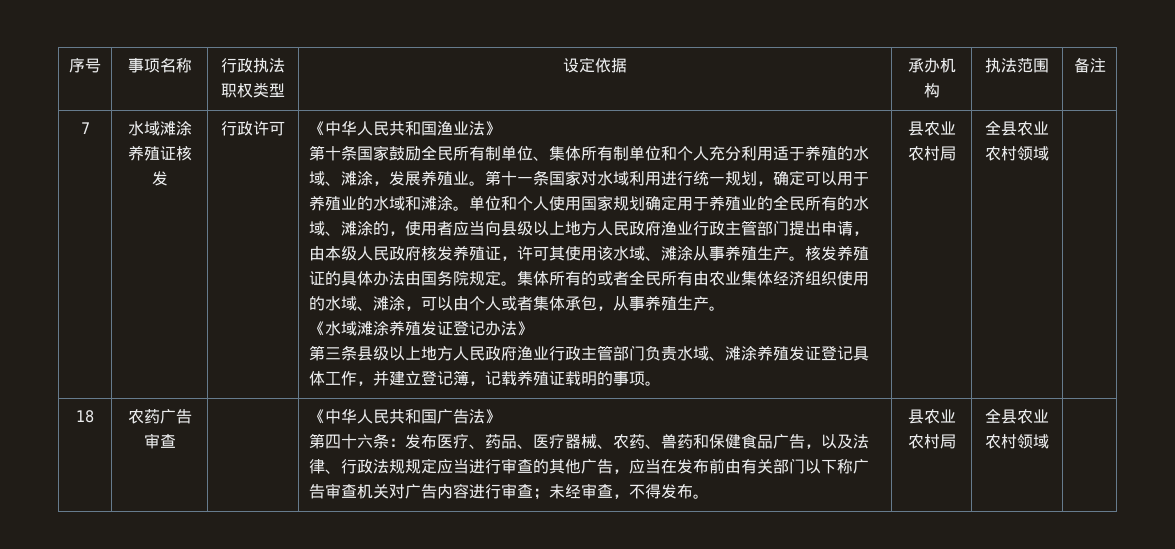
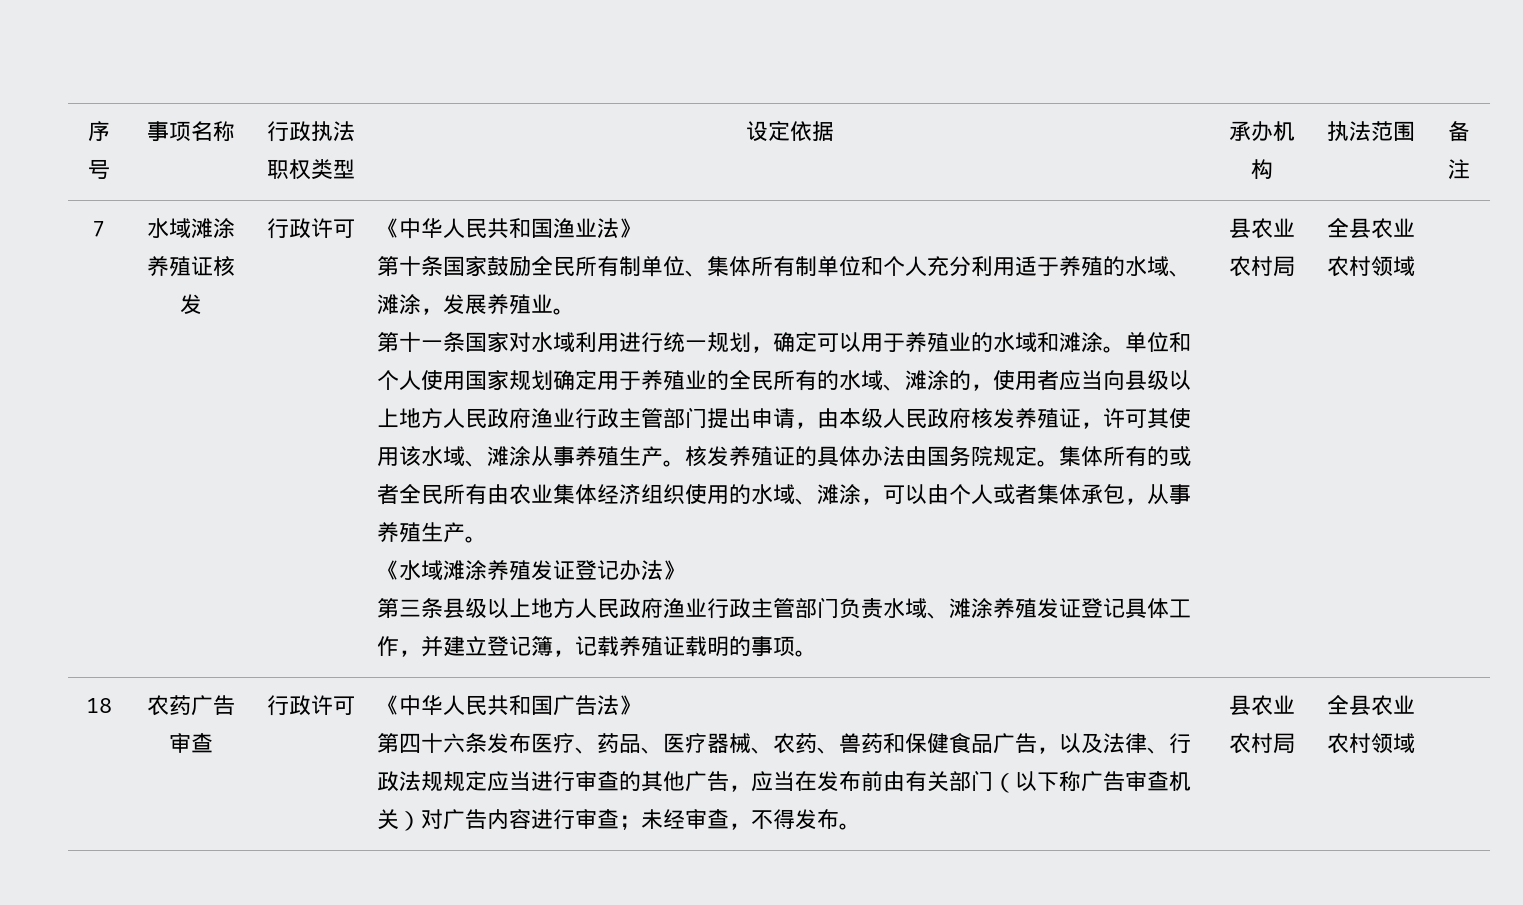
- 第十条国家鼓励全民所有制单位、集体所有制单位和个人充分利用适于养殖的水域、滩涂，发展养殖业。第十一条国家对水域利用进行统一规划，确定可以用于养殖业的水域和滩涂。
+ 第十条国家鼓励全民所有制单位、集体所有制单位和个人充分利用适于养殖的水域、滩涂，发展养殖业。
+ 第十一条国家对水域利用进行统一规划，确定可以用于养殖业的水域和滩涂。
- 农药广告审查
+ 农药广告审查 | 行政许可
- 第四十六条：发布医疗、药品、医疗器械、农药、兽药和保健食品广告，以及法律、行政法规规定应当进行审查的其他广告，应当在发布前由有关部门以下称广告审查机关对广告内容进行审查；未经审查，不得发布。
+ 第四十六条发布医疗、药品、医疗器械、农药、兽药和保健食品广告，以及法律、行政法规规定应当进行审查的其他广告，应当在发布前由有关部门（以下称广告审查机关）对广告内容进行审查；未经审查，不得发布。

